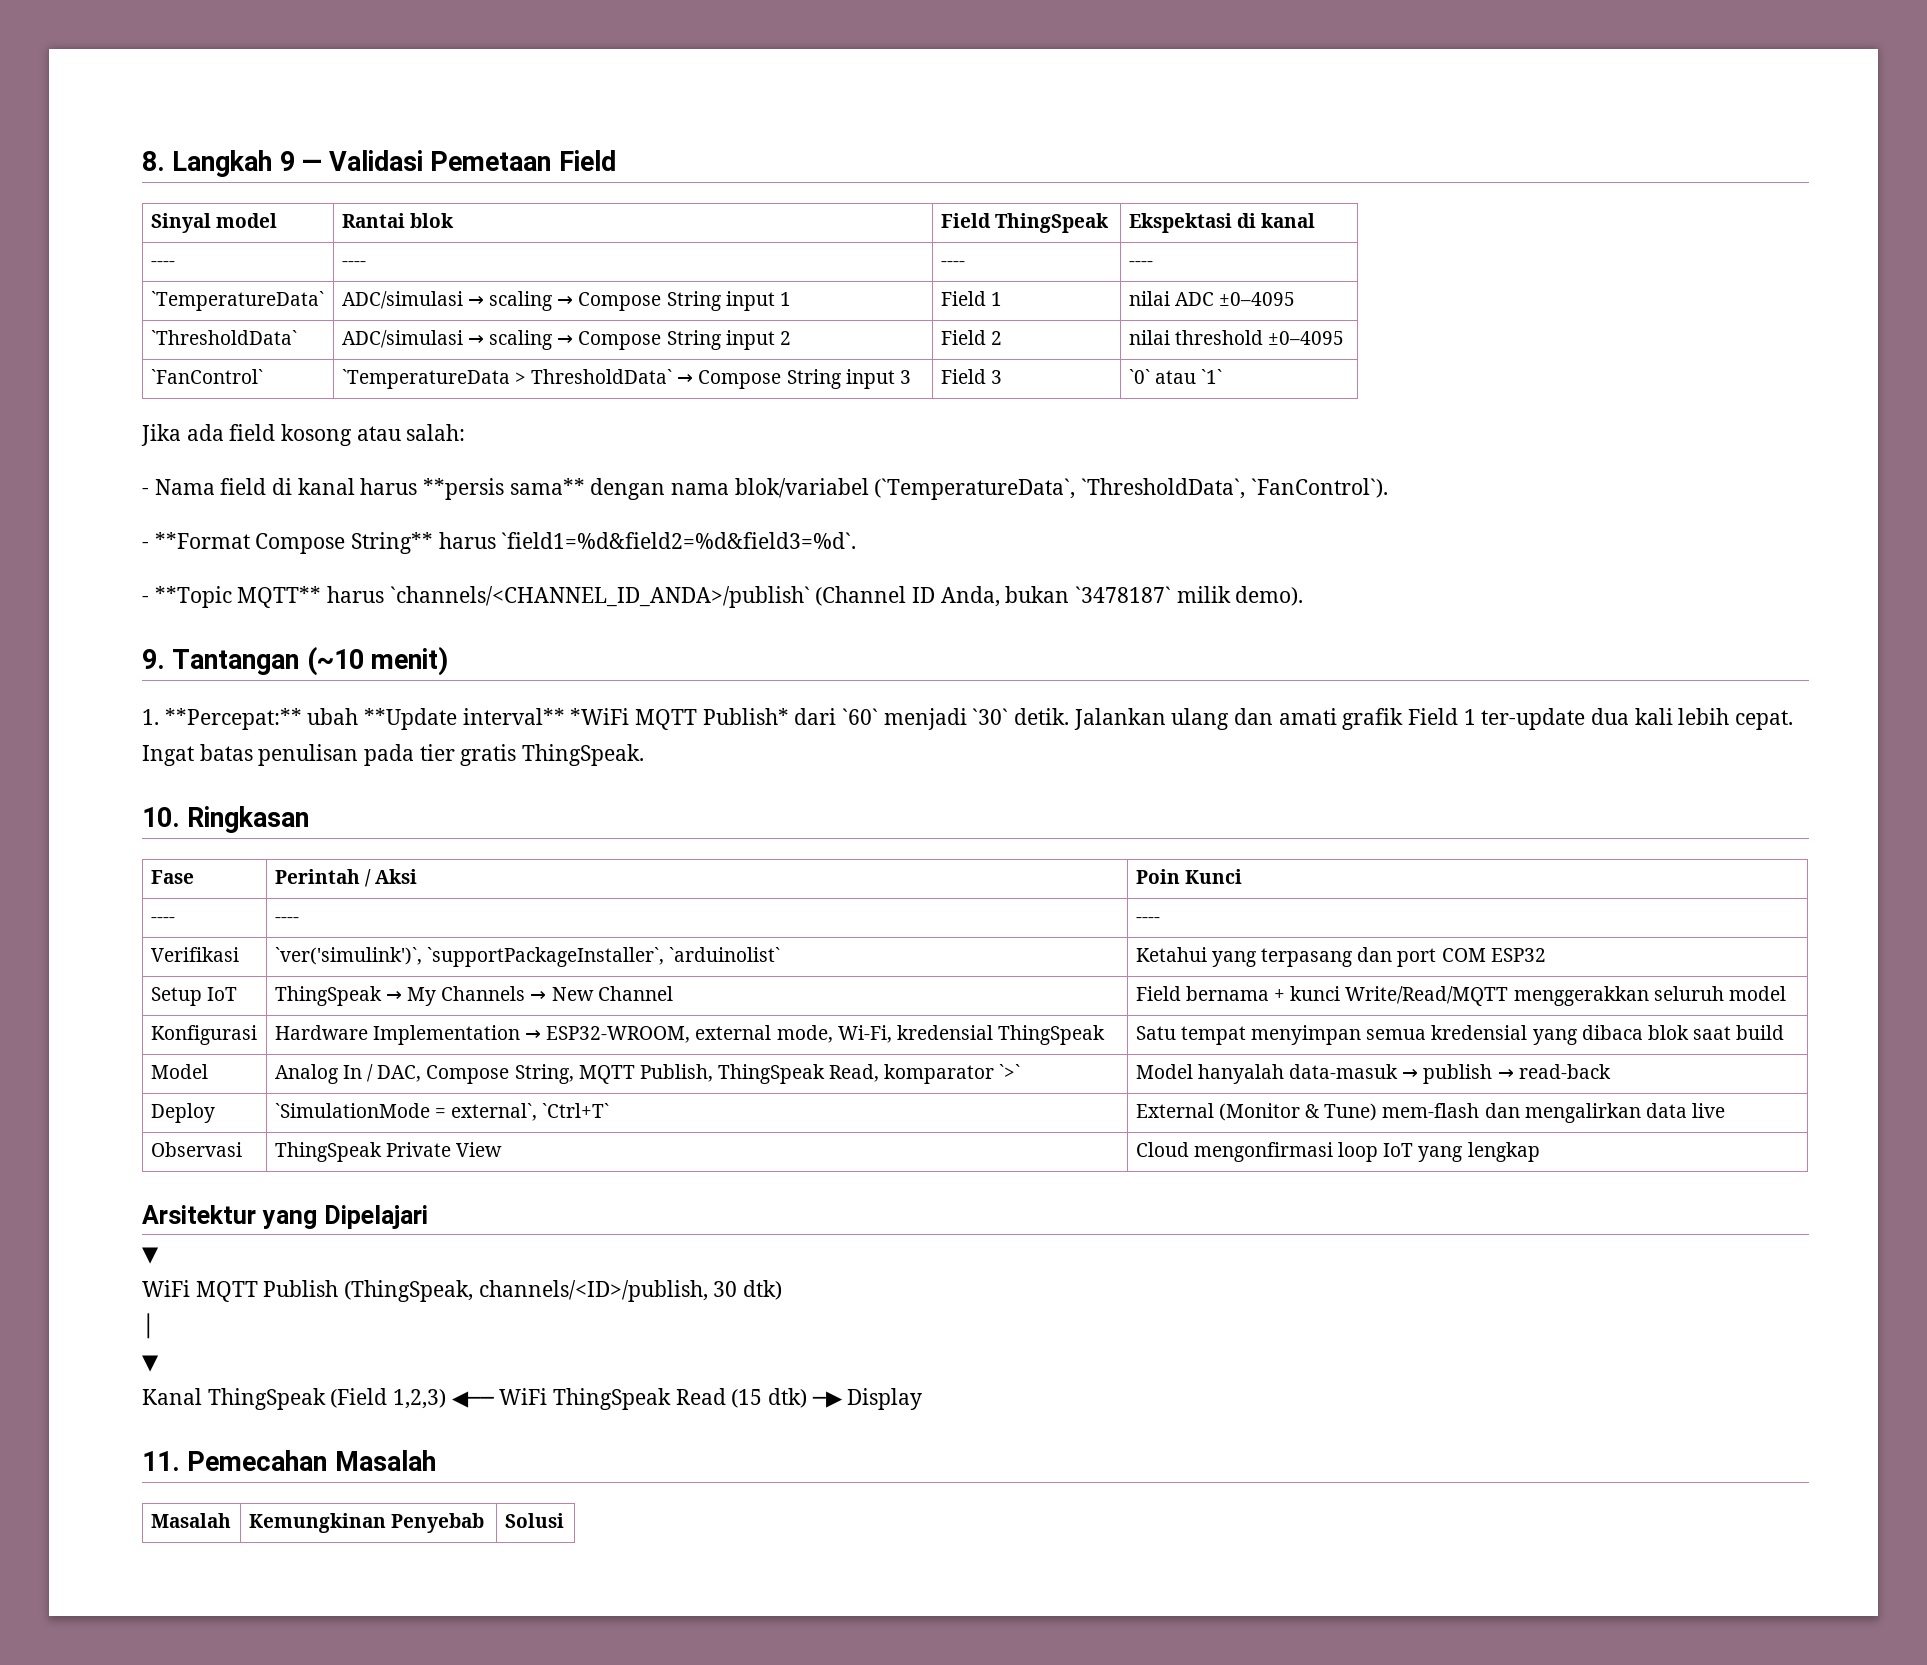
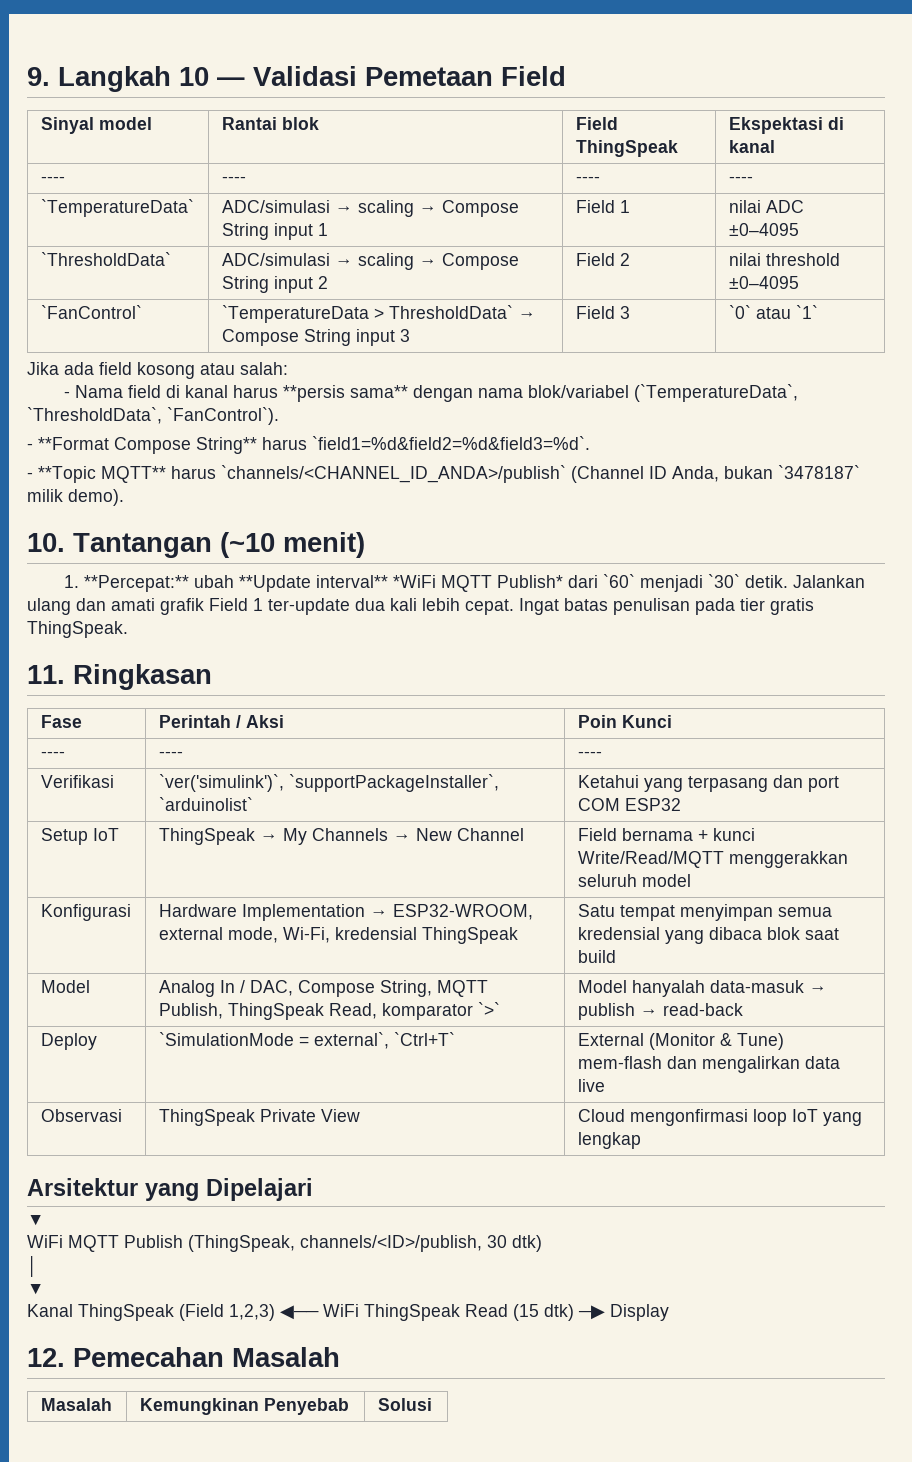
- 8. Langkah 9 — Validasi Pemetaan Field
+ 9. Langkah 10 — Validasi Pemetaan Field
- 9. Tantangan (~10 menit)
+ 10. Tantangan (~10 menit)
- 10. Ringkasan
+ 11. Ringkasan
- 11. Pemecahan Masalah
+ 12. Pemecahan Masalah

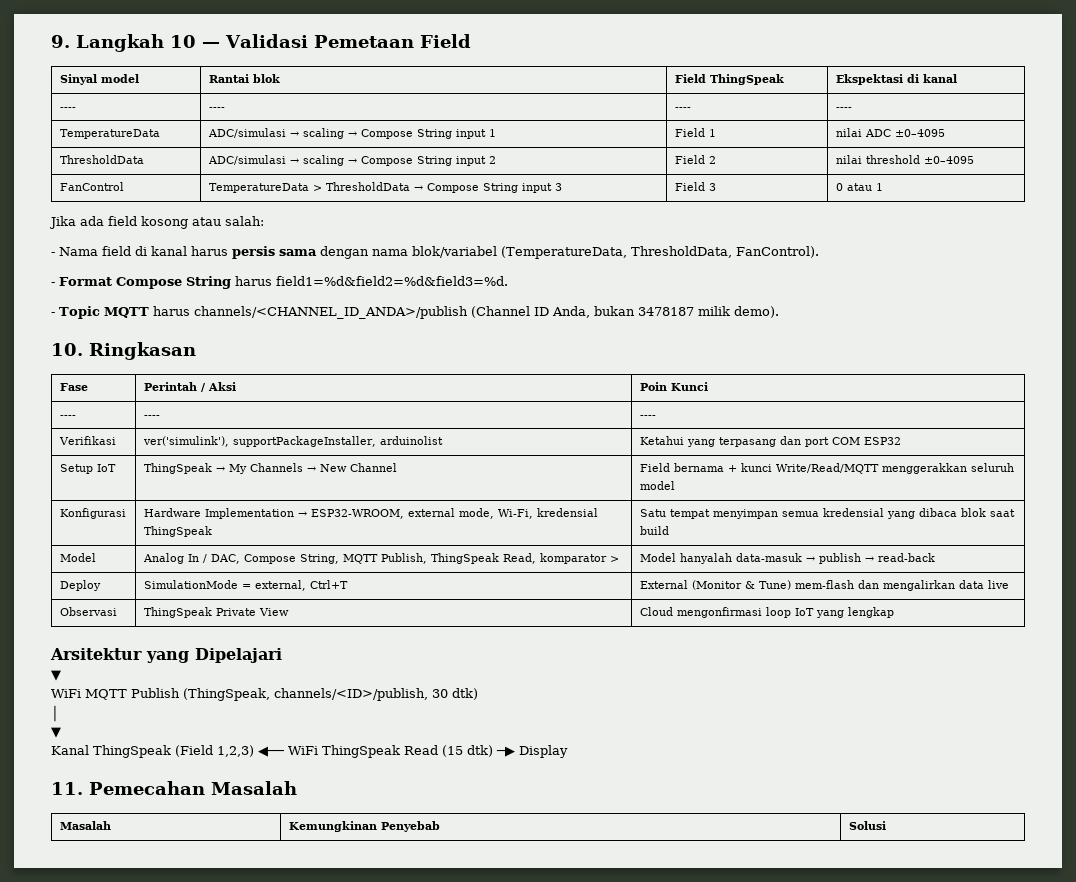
- `TemperatureData` | ADC/simulasi → scaling → Compose String input 1 | Field 1 | nilai ADC ±0–4095
+ TemperatureData | ADC/simulasi → scaling → Compose String input 1 | Field 1 | nilai ADC ±0–4095
- `ThresholdData` | ADC/simulasi → scaling → Compose String input 2 | Field 2 | nilai threshold ±0–4095
+ ThresholdData | ADC/simulasi → scaling → Compose String input 2 | Field 2 | nilai threshold ±0–4095
- `FanControl` | `TemperatureData > ThresholdData` → Compose String input 3 | Field 3 | `0` atau `1`
+ FanControl | TemperatureData > ThresholdData → Compose String input 3 | Field 3 | 0 atau 1
- - Nama field di kanal harus **persis sama** dengan nama blok/variabel (`TemperatureData`, `ThresholdData`, `FanControl`).
- - **Format Compose String** harus `field1=%d&field2=%d&field3=%d`.
- - **Topic MQTT** harus `channels/<CHANNEL_ID_ANDA>/publish` (Channel ID Anda, bukan `3478187` milik demo).
+ - Nama field di kanal harus persis sama dengan nama blok/variabel (TemperatureData, ThresholdData, FanControl).
+ - Format Compose String harus field1=%d&field2=%d&field3=%d.
+ - Topic MQTT harus channels/<CHANNEL_ID_ANDA>/publish (Channel ID Anda, bukan 3478187 milik demo).
- 10. Tantangan (~10 menit)
- 1. **Percepat:** ubah **Update interval** *WiFi MQTT Publish* dari `60` menjadi `30` detik. Jalankan ulang dan amati grafik Field 1 ter-update dua kali lebih cepat. Ingat batas penulisan pada tier gratis ThingSpeak.
- 11. Ringkasan
+ 10. Ringkasan
- Verifikasi | `ver('simulink')`, `supportPackageInstaller`, `arduinolist` | Ketahui yang terpasang dan port COM ESP32
+ Verifikasi | ver('simulink'), supportPackageInstaller, arduinolist | Ketahui yang terpasang dan port COM ESP32
- Model | Analog In / DAC, Compose String, MQTT Publish, ThingSpeak Read, komparator `>` | Model hanyalah data-masuk → publish → read-back
+ Model | Analog In / DAC, Compose String, MQTT Publish, ThingSpeak Read, komparator > | Model hanyalah data-masuk → publish → read-back
- Deploy | `SimulationMode = external`, `Ctrl+T` | External (Monitor & Tune) mem-flash dan mengalirkan data live
+ Deploy | SimulationMode = external, Ctrl+T | External (Monitor & Tune) mem-flash dan mengalirkan data live
- 12. Pemecahan Masalah
+ 11. Pemecahan Masalah

